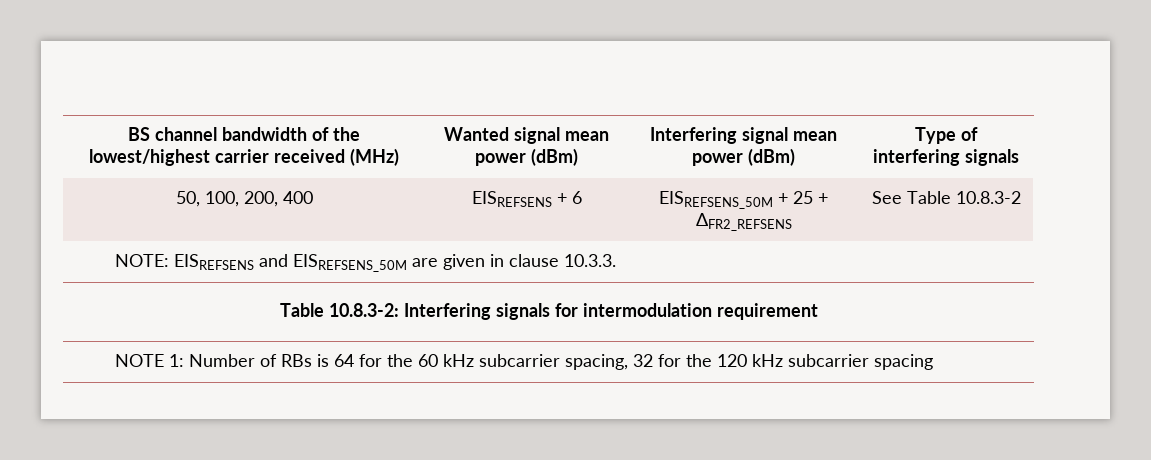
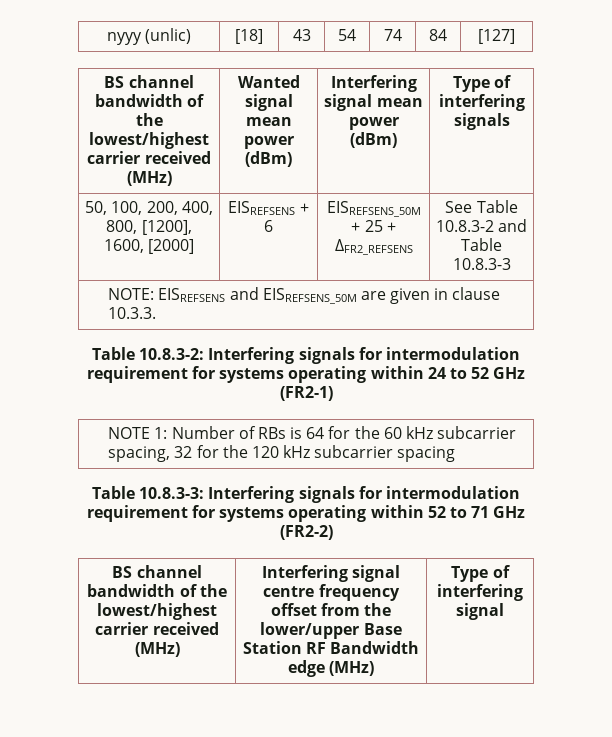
+ nyyy (unlic) | [18] | 43 | 54 | 74 | 84 | [127]
- 50, 100, 200, 400 | EISREFSENS + 6 | EISREFSENS_50M + 25 + ΔFR2_REFSENS | See Table 10.8.3-2
+ 50, 100, 200, 400, 800, [1200], 1600, [2000] | EISREFSENS + 6 | EISREFSENS_50M + 25 + ΔFR2_REFSENS | See Table 10.8.3-2 and Table 10.8.3-3
- Table 10.8.3-2: Interfering signals for intermodulation requirement
+ Table 10.8.3-2: Interfering signals for intermodulation requirement for systems operating within 24 to 52 GHz (FR2-1)
+ Table 10.8.3-3: Interfering signals for intermodulation requirement for systems operating within 52 to 71 GHz (FR2-2)
+ BS channel bandwidth of the lowest/highest carrier received (MHz) | Interfering signal centre frequency offset from the lower/upper Base Station RF Bandwidth edge (MHz) | Type of interfering signal

